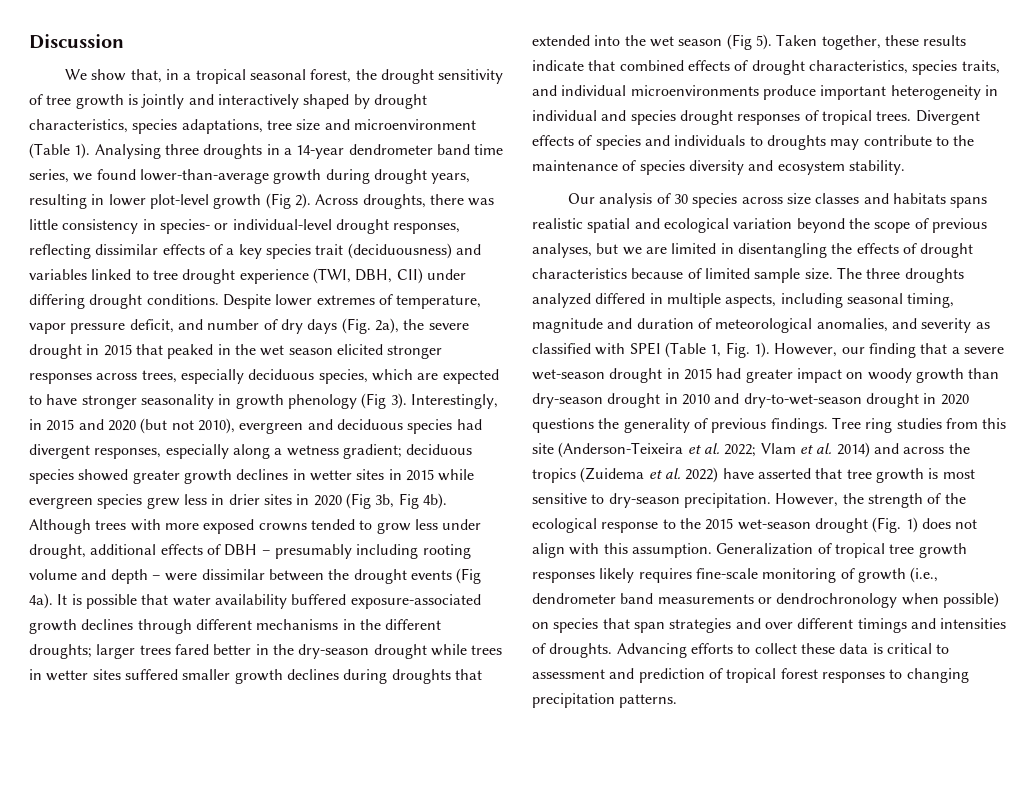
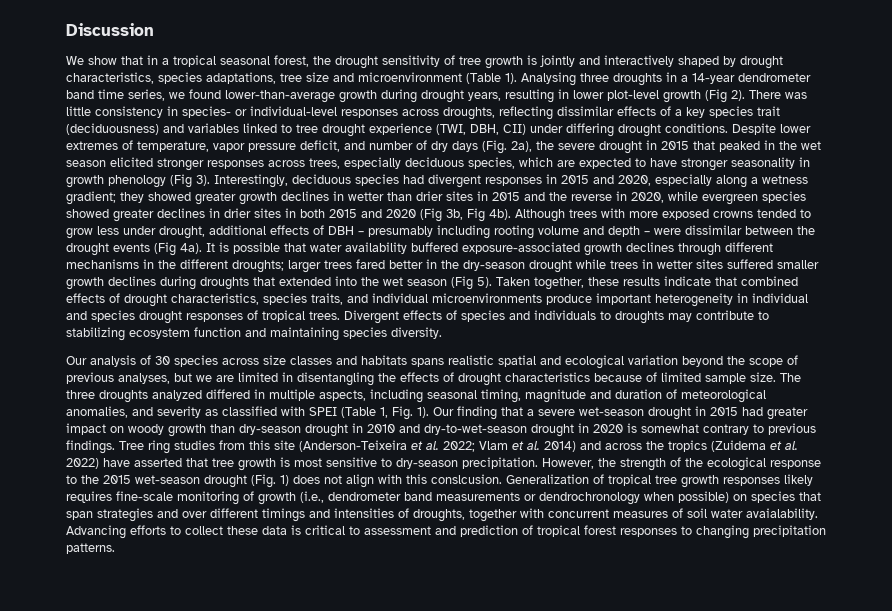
- We show that, in a tropical seasonal forest, the drought sensitivity of tree growth is jointly and interactively shaped by drought characteristics, species adaptations, tree size and microenvironment (Table 1).
+ We show that in a tropical seasonal forest, the drought sensitivity of tree growth is jointly and interactively shaped by drought characteristics, species adaptations, tree size and microenvironment (Table 1).
- Across droughts, there was little consistency in species- or individual-level drought responses, reflecting dissimilar effects of a key species trait (deciduousness) and variables linked to tree drought experience (TWI, DBH, CII) under differing drought conditions.
+ There was little consistency in species- or individual-level responses across droughts, reflecting dissimilar effects of a key species trait (deciduousness) and variables linked to tree drought experience (TWI, DBH, CII) under differing drought conditions.
- Interestingly, in 2015 and 2020 (but not 2010), evergreen and deciduous species had divergent responses, especially along a wetness gradient; deciduous species showed greater growth declines in wetter sites in 2015 while evergreen species grew less in drier sites in 2020 (Fig 3b, Fig 4b).
+ Interestingly, deciduous species had divergent responses in 2015 and 2020, especially along a wetness gradient; they showed greater growth declines in wetter than drier sites in 2015 and the reverse in 2020, while evergreen species showed greater declines in drier sites in both 2015 and 2020 (Fig 3b, Fig 4b).
- Divergent effects of species and individuals to droughts may contribute to the maintenance of species diversity and ecosystem stability.
+ Divergent effects of species and individuals to droughts may contribute to stabilizing ecosystem function and maintaining species diversity.
- However, our finding that a severe wet-season drought in 2015 had greater impact on woody growth than dry-season drought in 2010 and dry-to-wet-season drought in 2020 questions the generality of previous findings.
+ Our finding that a severe wet-season drought in 2015 had greater impact on woody growth than dry-season drought in 2010 and dry-to-wet-season drought in 2020 is somewhat contrary to previous findings.
- However, the strength of the ecological response to the 2015 wet-season drought (Fig. 1) does not align with this assumption.
+ However, the strength of the ecological response to the 2015 wet-season drought (Fig. 1) does not align with this conslcusion.
- Generalization of tropical tree growth responses likely requires fine-scale monitoring of growth (i.e., dendrometer band measurements or dendrochronology when possible) on species that span strategies and over different timings and intensities of droughts.
+ Generalization of tropical tree growth responses likely requires fine-scale monitoring of growth (i.e., dendrometer band measurements or dendrochronology when possible) on species that span strategies and over different timings and intensities of droughts, together with concurrent measures of soil water avaialability.

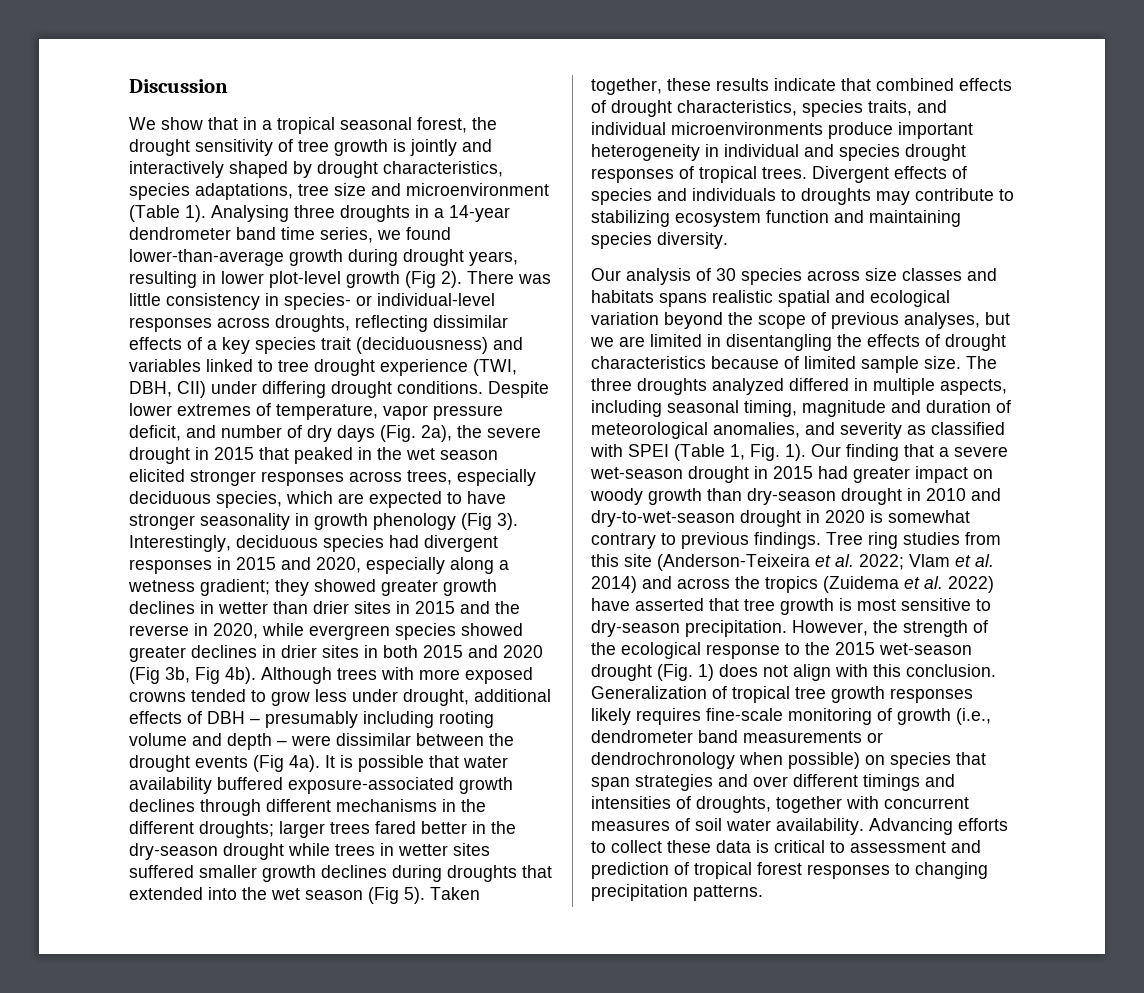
- However, the strength of the ecological response to the 2015 wet-season drought (Fig. 1) does not align with this conslcusion.
+ However, the strength of the ecological response to the 2015 wet-season drought (Fig. 1) does not align with this conclusion.
- Generalization of tropical tree growth responses likely requires fine-scale monitoring of growth (i.e., dendrometer band measurements or dendrochronology when possible) on species that span strategies and over different timings and intensities of droughts, together with concurrent measures of soil water avaialability.
+ Generalization of tropical tree growth responses likely requires fine-scale monitoring of growth (i.e., dendrometer band measurements or dendrochronology when possible) on species that span strategies and over different timings and intensities of droughts, together with concurrent measures of soil water availability.

